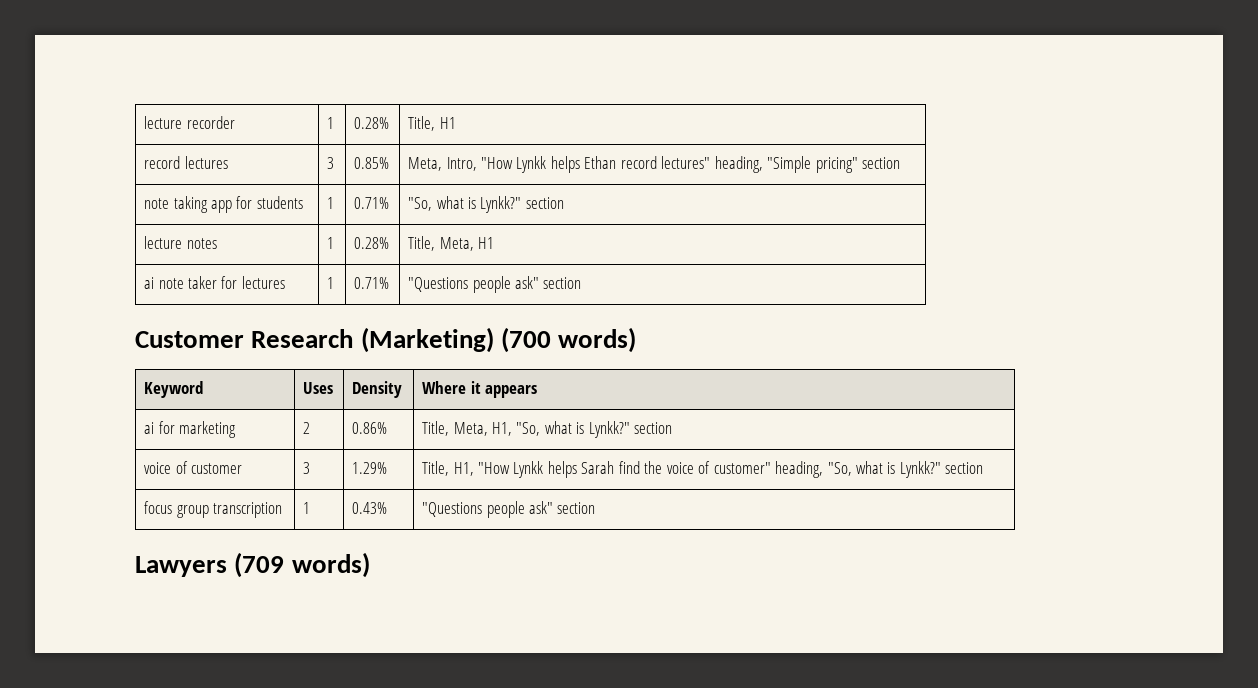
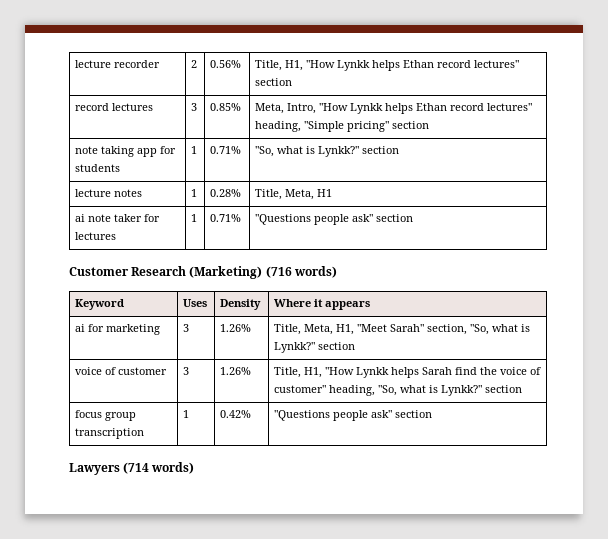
- lecture recorder | 1 | 0.28% | Title, H1
+ lecture recorder | 2 | 0.56% | Title, H1, "How Lynkk helps Ethan record lectures" section
- Customer Research (Marketing) (700 words)
+ Customer Research (Marketing) (716 words)
- ai for marketing | 2 | 0.86% | Title, Meta, H1, "So, what is Lynkk?" section
+ ai for marketing | 3 | 1.26% | Title, Meta, H1, "Meet Sarah" section, "So, what is Lynkk?" section
- voice of customer | 3 | 1.29% | Title, H1, "How Lynkk helps Sarah find the voice of customer" heading, "So, what is Lynkk?" section
+ voice of customer | 3 | 1.26% | Title, H1, "How Lynkk helps Sarah find the voice of customer" heading, "So, what is Lynkk?" section
- focus group transcription | 1 | 0.43% | "Questions people ask" section
+ focus group transcription | 1 | 0.42% | "Questions people ask" section
- Lawyers (709 words)
+ Lawyers (714 words)

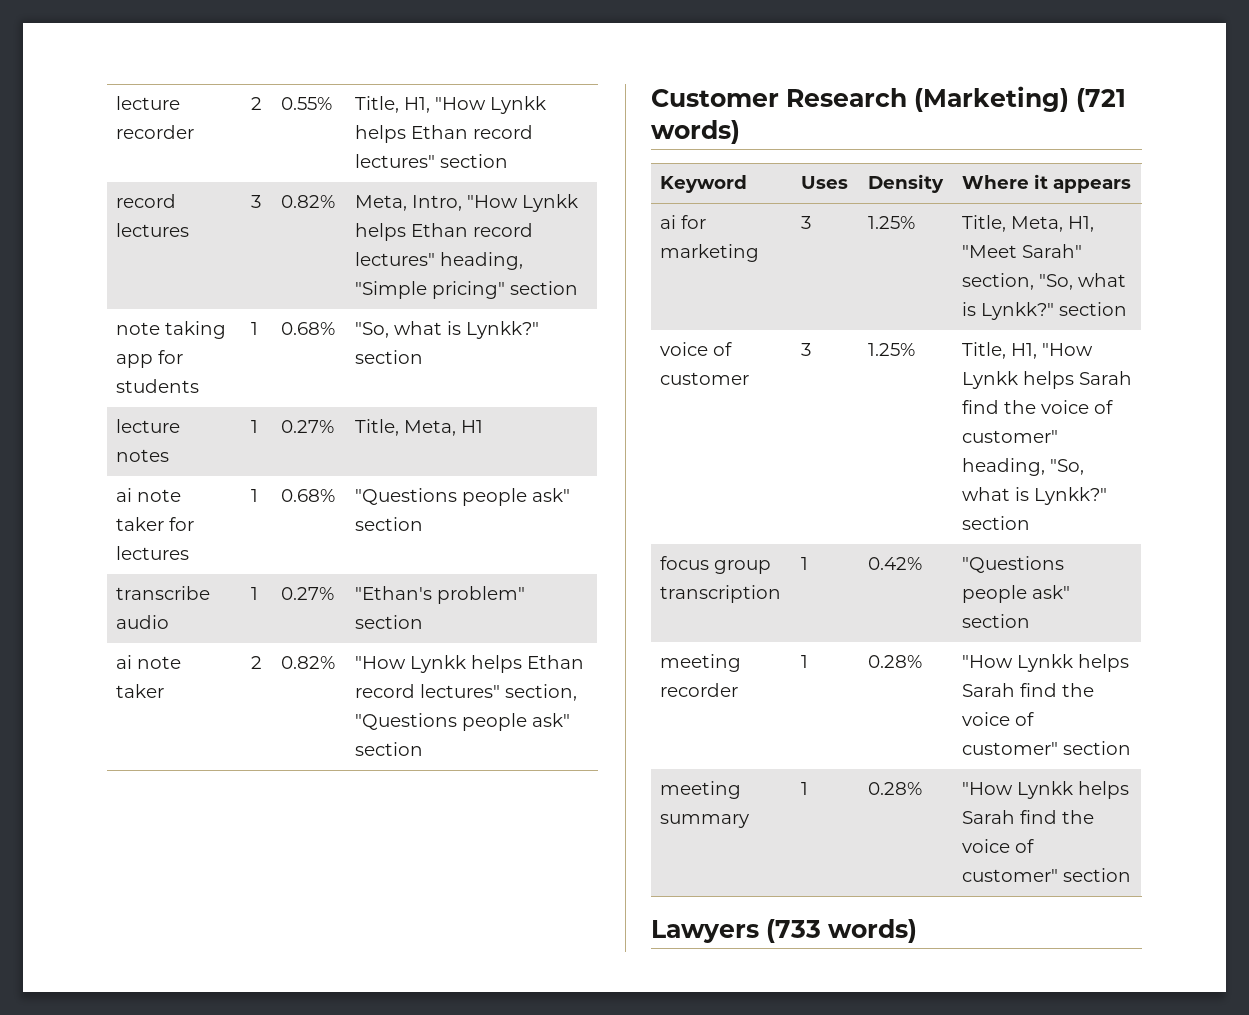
- lecture recorder | 2 | 0.56% | Title, H1, "How Lynkk helps Ethan record lectures" section
+ lecture recorder | 2 | 0.55% | Title, H1, "How Lynkk helps Ethan record lectures" section
- record lectures | 3 | 0.85% | Meta, Intro, "How Lynkk helps Ethan record lectures" heading, "Simple pricing" section
+ record lectures | 3 | 0.82% | Meta, Intro, "How Lynkk helps Ethan record lectures" heading, "Simple pricing" section
- note taking app for students | 1 | 0.71% | "So, what is Lynkk?" section
+ note taking app for students | 1 | 0.68% | "So, what is Lynkk?" section
- lecture notes | 1 | 0.28% | Title, Meta, H1
+ lecture notes | 1 | 0.27% | Title, Meta, H1
- ai note taker for lectures | 1 | 0.71% | "Questions people ask" section
+ ai note taker for lectures | 1 | 0.68% | "Questions people ask" section
+ transcribe audio | 1 | 0.27% | "Ethan's problem" section
+ ai note taker | 2 | 0.82% | "How Lynkk helps Ethan record lectures" section, "Questions people ask" section
- Customer Research (Marketing) (716 words)
+ Customer Research (Marketing) (721 words)
- ai for marketing | 3 | 1.26% | Title, Meta, H1, "Meet Sarah" section, "So, what is Lynkk?" section
+ ai for marketing | 3 | 1.25% | Title, Meta, H1, "Meet Sarah" section, "So, what is Lynkk?" section
- voice of customer | 3 | 1.26% | Title, H1, "How Lynkk helps Sarah find the voice of customer" heading, "So, what is Lynkk?" section
+ voice of customer | 3 | 1.25% | Title, H1, "How Lynkk helps Sarah find the voice of customer" heading, "So, what is Lynkk?" section
+ meeting recorder | 1 | 0.28% | "How Lynkk helps Sarah find the voice of customer" section
+ meeting summary | 1 | 0.28% | "How Lynkk helps Sarah find the voice of customer" section
- Lawyers (714 words)
+ Lawyers (733 words)

